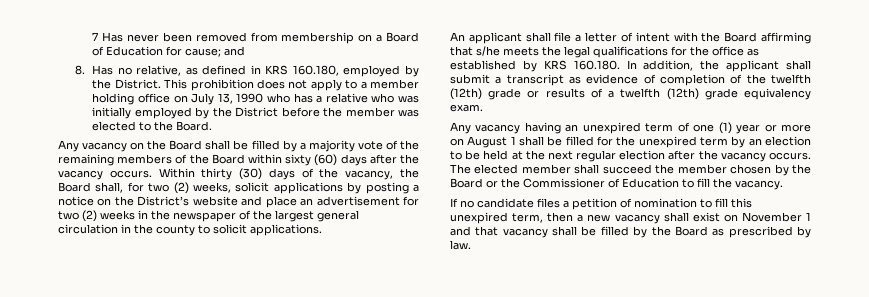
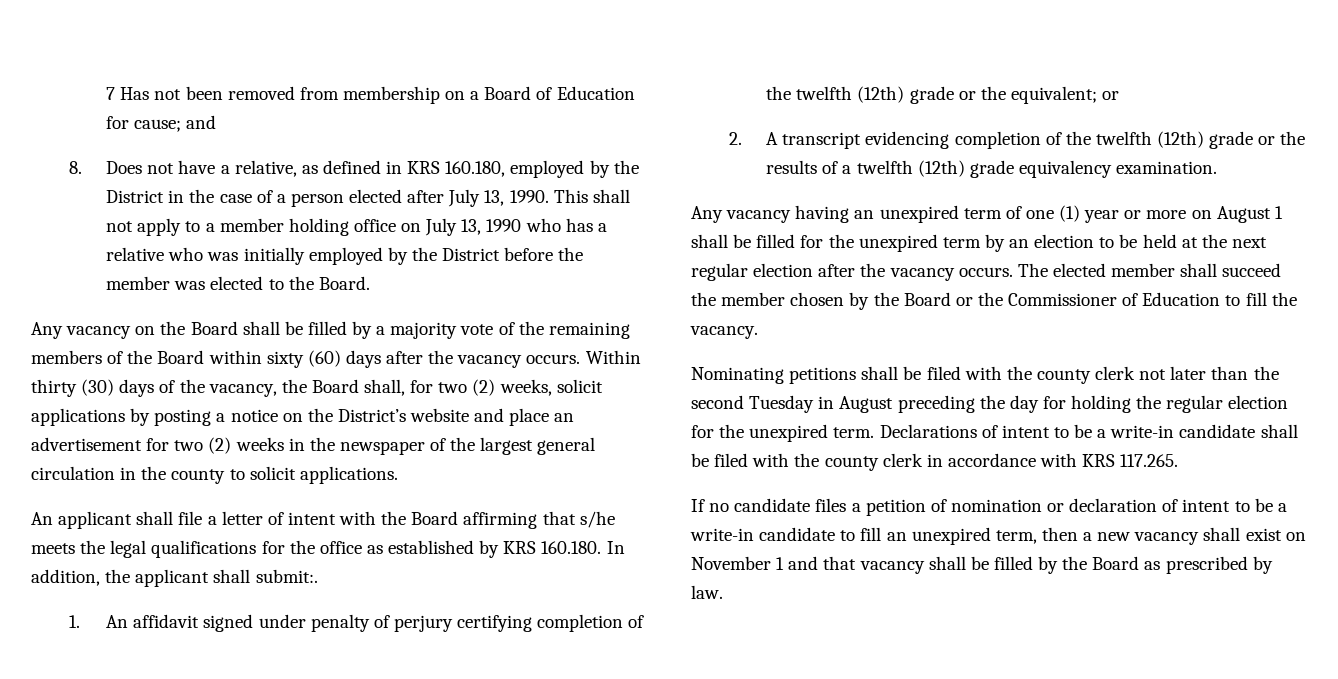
- 7 Has never been removed from membership on a Board of Education for cause; and
+ 7 Has not been removed from membership on a Board of Education for cause; and
- 8. Has no relative, as defined in KRS 160.180, employed by the District. This prohibition does not apply to a member holding office on July 13, 1990 who has a relative who was initially employed by the District before the member was elected to the Board.
+ 8. Does not have a relative, as defined in KRS 160.180, employed by the District in the case of a person elected after July 13, 1990. This shall not apply to a member holding office on July 13, 1990 who has a relative who was initially employed by the District before the member was elected to the Board.
- An applicant shall file a letter of intent with the Board affirming that s/he meets the legal qualifications for the office as established by KRS 160.180. In addition, the applicant shall submit a transcript as evidence of completion of the twelfth (12th) grade or results of a twelfth (12th) grade equivalency exam.
+ An applicant shall file a letter of intent with the Board affirming that s/he meets the legal qualifications for the office as established by KRS 160.180. In addition, the applicant shall submit:.
+ 1. An affidavit signed under penalty of perjury certifying completion of the twelfth (12th) grade or the equivalent; or
+ 2. A transcript evidencing completion of the twelfth (12th) grade or the results of a twelfth (12th) grade equivalency examination.
+ Nominating petitions shall be filed with the county clerk not later than the second Tuesday in August preceding the day for holding the regular election for the unexpired term. Declarations of intent to be a write-in candidate shall be filed with the county clerk in accordance with KRS 117.265.
- If no candidate files a petition of nomination to fill this unexpired term, then a new vacancy shall exist on November 1 and that vacancy shall be filled by the Board as prescribed by law.
+ If no candidate files a petition of nomination or declaration of intent to be a write-in candidate to fill an unexpired term, then a new vacancy shall exist on November 1 and that vacancy shall be filled by the Board as prescribed by law.

